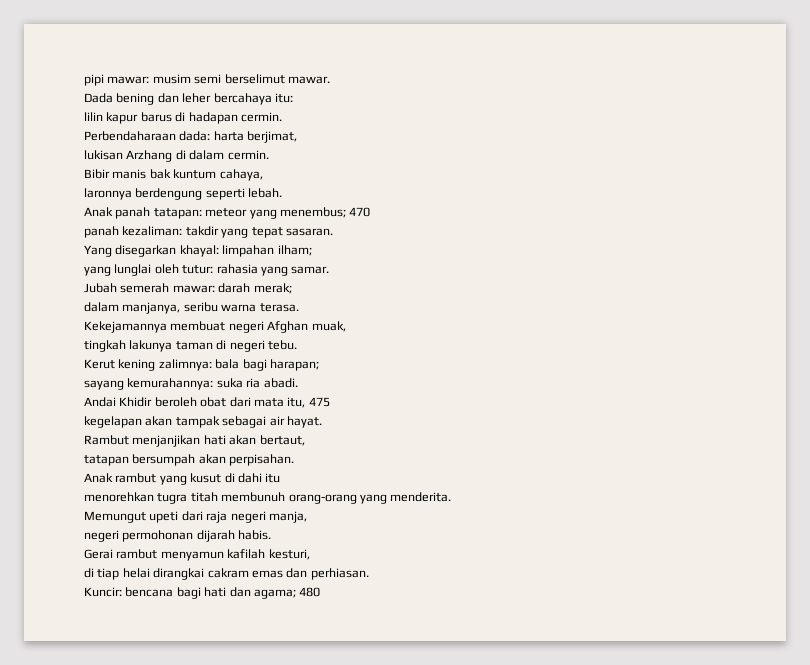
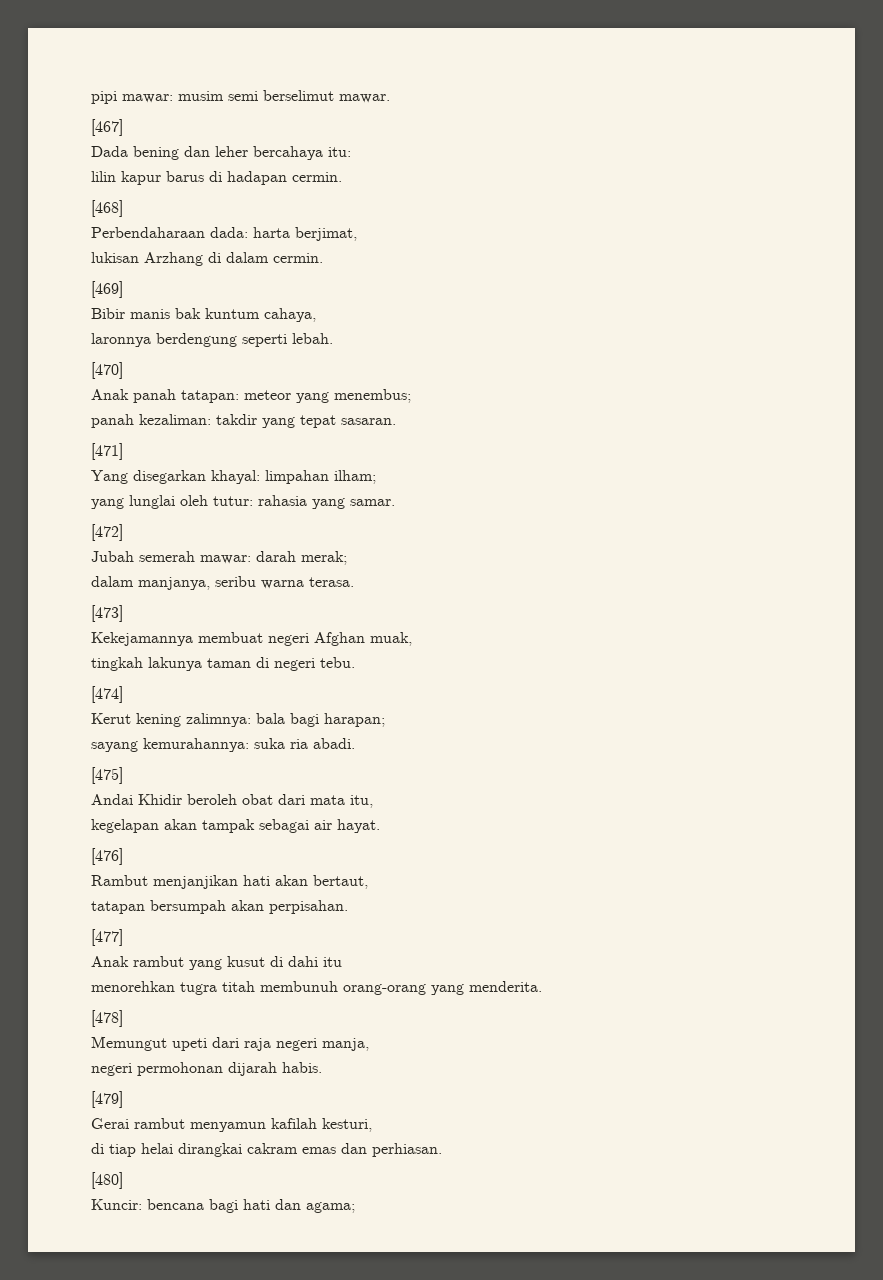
+ [467]
+ [468]
+ [469]
+ [470]
- Anak panah tatapan: meteor yang menembus; 470
+ Anak panah tatapan: meteor yang menembus;
+ [471]
+ [472]
+ [473]
+ [474]
+ [475]
- Andai Khidir beroleh obat dari mata itu, 475
+ Andai Khidir beroleh obat dari mata itu,
+ [476]
+ [477]
+ [478]
+ [479]
+ [480]
- Kuncir: bencana bagi hati dan agama; 480
+ Kuncir: bencana bagi hati dan agama;

